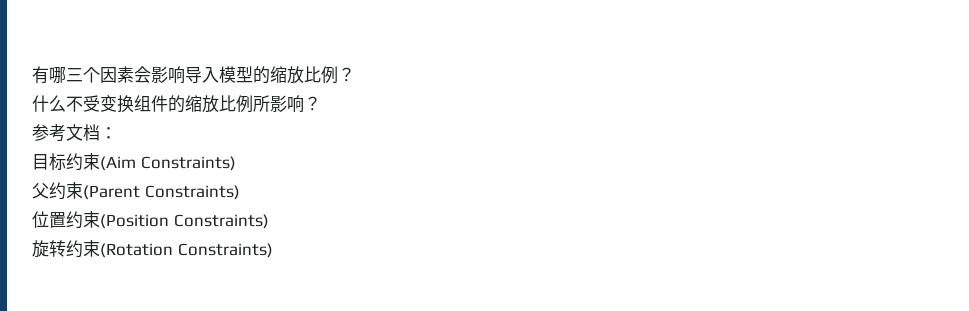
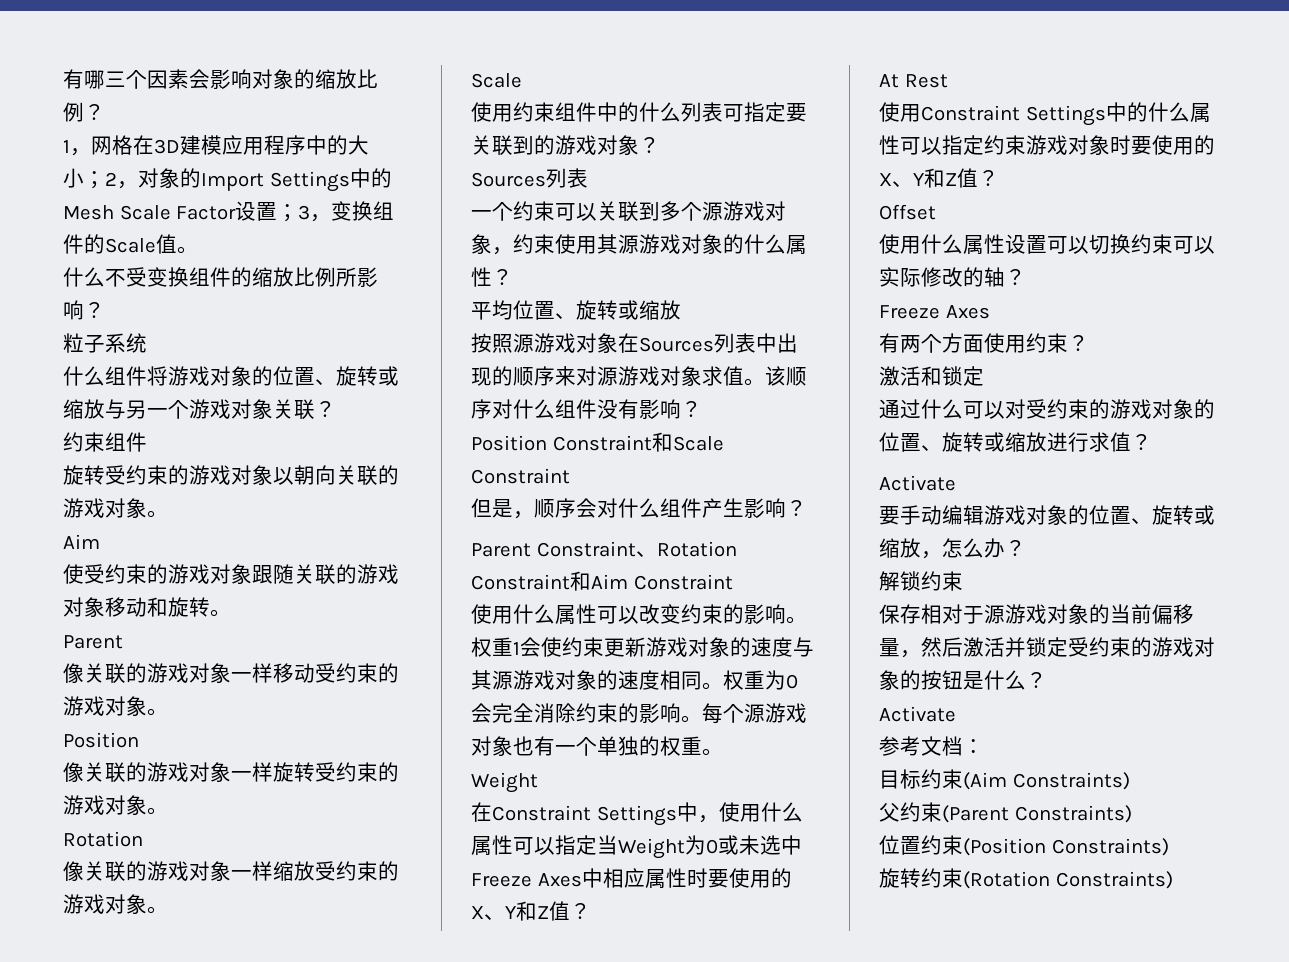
- 有哪三个因素会影响导入模型的缩放比例？
+ 有哪三个因素会影响对象的缩放比例？
+ 1，网格在3D建模应用程序中的大小；2，对象的Import Settings中的Mesh Scale Factor设置；3，变换组件的Scale值。
+ 粒子系统
+ 什么组件将游戏对象的位置、旋转或缩放与另一个游戏对象关联？
+ 约束组件
+ 旋转受约束的游戏对象以朝向关联的游戏对象。
+ Aim
+ 使受约束的游戏对象跟随关联的游戏对象移动和旋转。
+ Parent
+ 像关联的游戏对象一样移动受约束的游戏对象。
+ Position
+ 像关联的游戏对象一样旋转受约束的游戏对象。
+ Rotation
+ 像关联的游戏对象一样缩放受约束的游戏对象。
+ Scale
+ 使用约束组件中的什么列表可指定要关联到的游戏对象？
+ Sources列表
+ 一个约束可以关联到多个源游戏对象，约束使用其源游戏对象的什么属性？
+ 平均位置、旋转或缩放
+ 按照源游戏对象在Sources列表中出现的顺序来对源游戏对象求值。该顺序对什么组件没有影响？
+ Position Constraint和Scale Constraint
+ 但是，顺序会对什么组件产生影响？
+ Parent Constraint、Rotation Constraint和Aim Constraint
+ 使用什么属性可以改变约束的影响。权重1会使约束更新游戏对象的速度与其源游戏对象的速度相同。权重为0会完全消除约束的影响。每个源游戏对象也有一个单独的权重。
+ Weight
+ 在Constraint Settings中，使用什么属性可以指定当Weight为0或未选中Freeze Axes中相应属性时要使用的X、Y和Z值？
+ At Rest
+ 使用Constraint Settings中的什么属性可以指定约束游戏对象时要使用的X、Y和Z值？
+ Offset
+ 使用什么属性设置可以切换约束可以实际修改的轴？
+ Freeze Axes
+ 有两个方面使用约束？
+ 激活和锁定
+ 通过什么可以对受约束的游戏对象的位置、旋转或缩放进行求值？
+ Activate
+ 要手动编辑游戏对象的位置、旋转或缩放，怎么办？
+ 解锁约束
+ 保存相对于源游戏对象的当前偏移量，然后激活并锁定受约束的游戏对象的按钮是什么？
+ Activate

